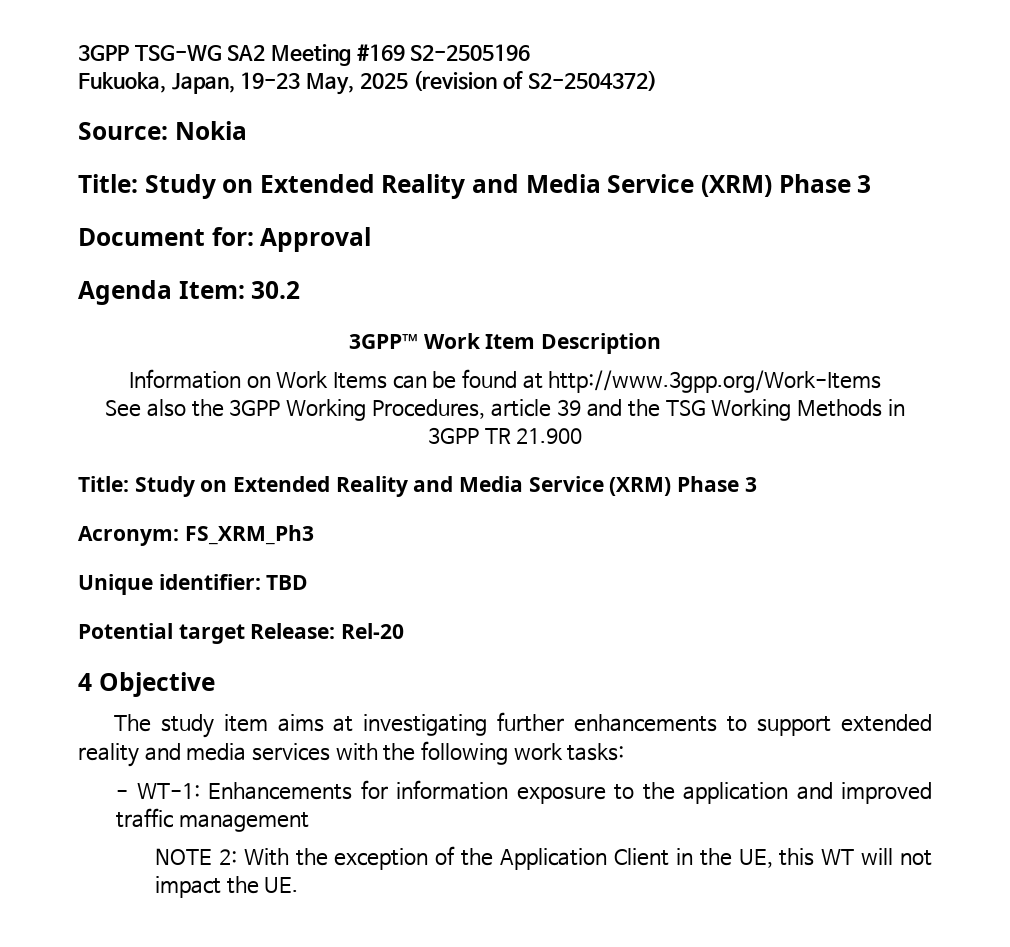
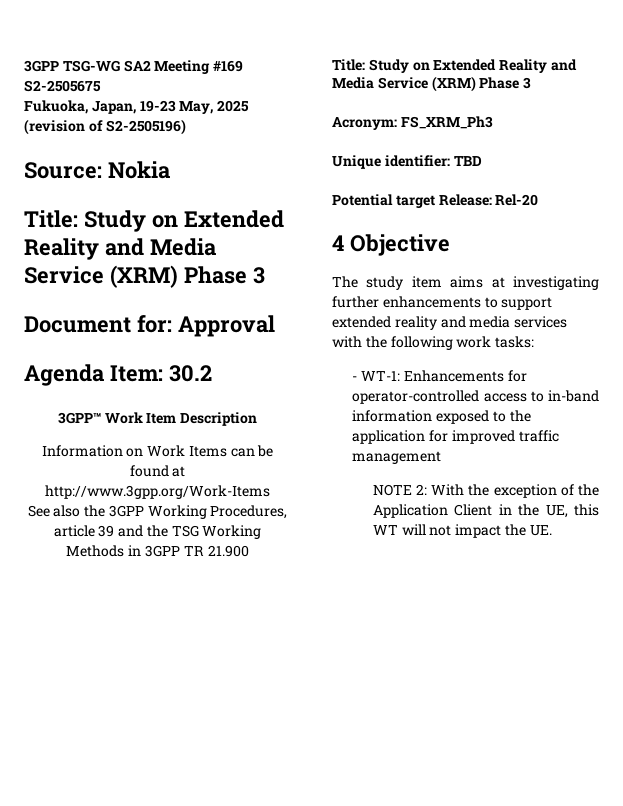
- 3GPP TSG-WG SA2 Meeting #169 S2-2505196
+ 3GPP TSG-WG SA2 Meeting #169 S2-2505675
- Fukuoka, Japan, 19-23 May, 2025 (revision of S2-2504372)
+ Fukuoka, Japan, 19-23 May, 2025 (revision of S2-2505196)
- - WT-1: Enhancements for information exposure to the application and improved traffic management
+ - WT-1: Enhancements for operator-controlled access to in-band information exposed to the application for improved traffic management

